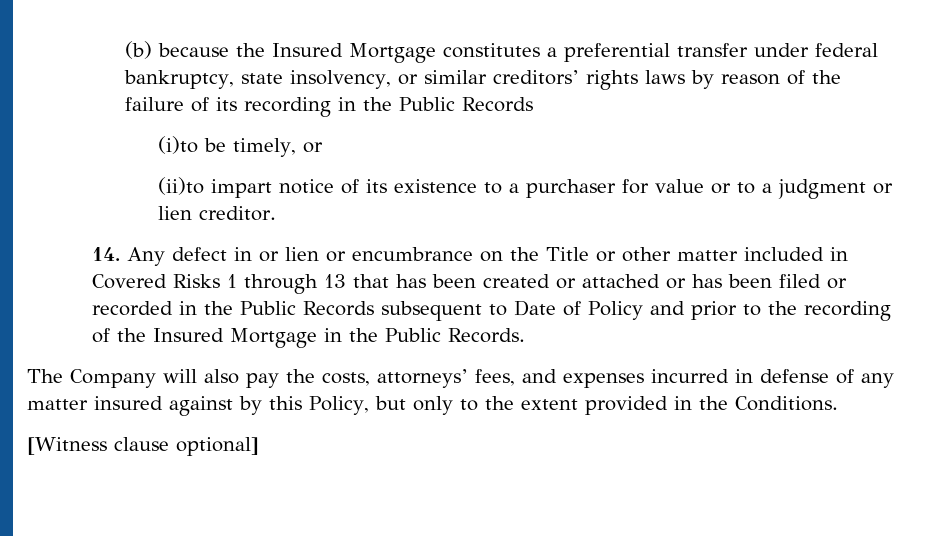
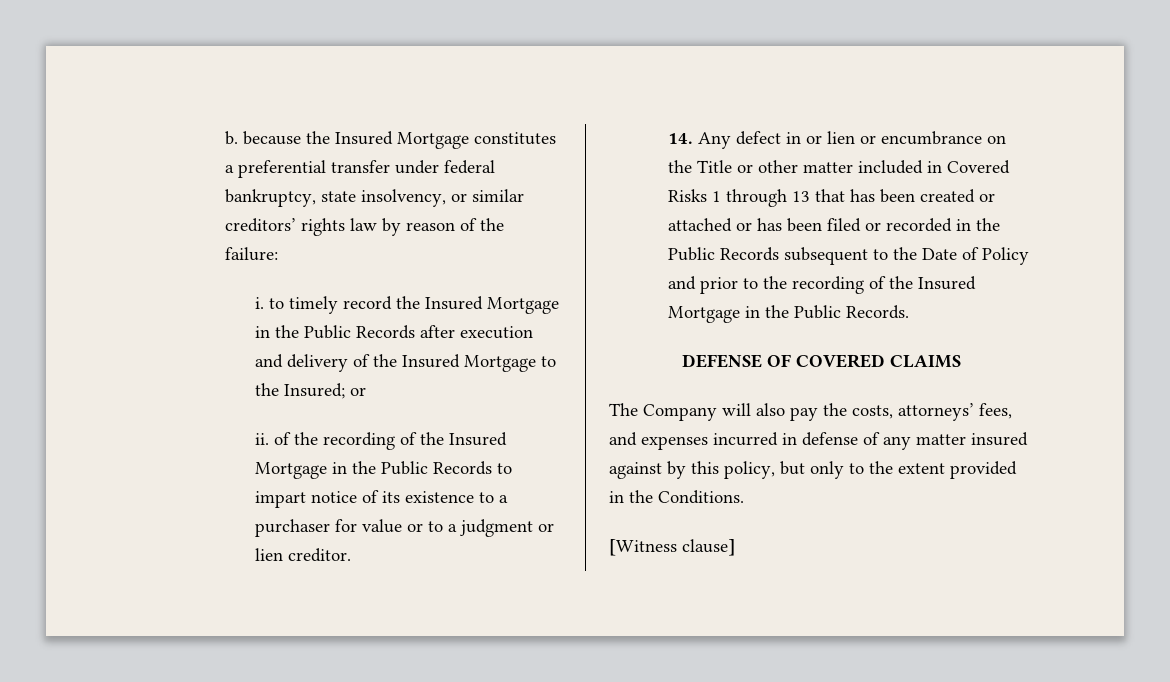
- (b) because the Insured Mortgage constitutes a preferential transfer under federal bankruptcy, state insolvency, or similar creditors’ rights laws by reason of the failure of its recording in the Public Records
- (i)to be timely, or
- (ii)to impart notice of its existence to a purchaser for value or to a judgment or lien creditor.
+ b. because the Insured Mortgage constitutes a preferential transfer under federal bankruptcy, state insolvency, or similar creditors’ rights law by reason of the failure:
+ i. to timely record the Insured Mortgage in the Public Records after execution and delivery of the Insured Mortgage to the Insured; or
+ ii. of the recording of the Insured Mortgage in the Public Records to impart notice of its existence to a purchaser for value or to a judgment or lien creditor.
- 14. Any defect in or lien or encumbrance on the Title or other matter included in Covered Risks 1 through 13 that has been created or attached or has been filed or recorded in the Public Records subsequent to Date of Policy and prior to the recording of the Insured Mortgage in the Public Records.
+ 14. Any defect in or lien or encumbrance on the Title or other matter included in Covered Risks 1 through 13 that has been created or attached or has been filed or recorded in the Public Records subsequent to the Date of Policy and prior to the recording of the Insured Mortgage in the Public Records.
+ DEFENSE OF COVERED CLAIMS
- The Company will also pay the costs, attorneys’ fees, and expenses incurred in defense of any matter insured against by this Policy, but only to the extent provided in the Conditions.
+ The Company will also pay the costs, attorneys’ fees, and expenses incurred in defense of any matter insured against by this policy, but only to the extent provided in the Conditions.
- [Witness clause optional]
+ [Witness clause]

